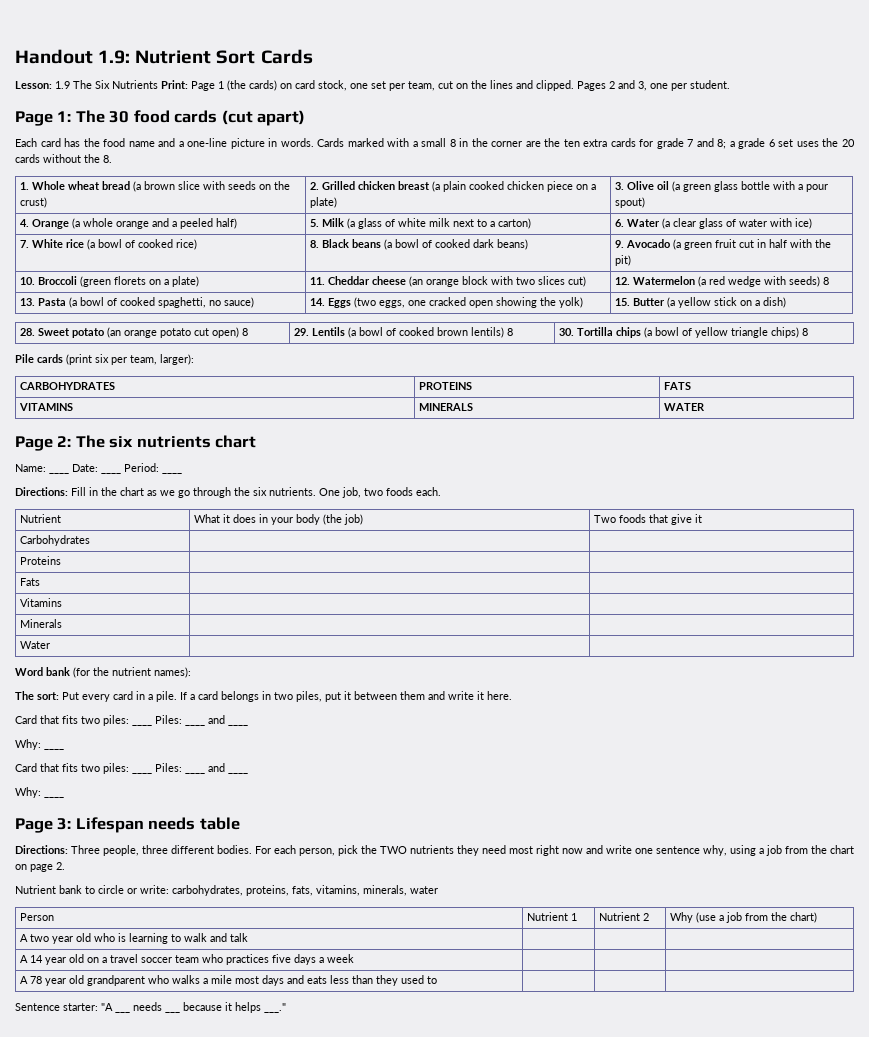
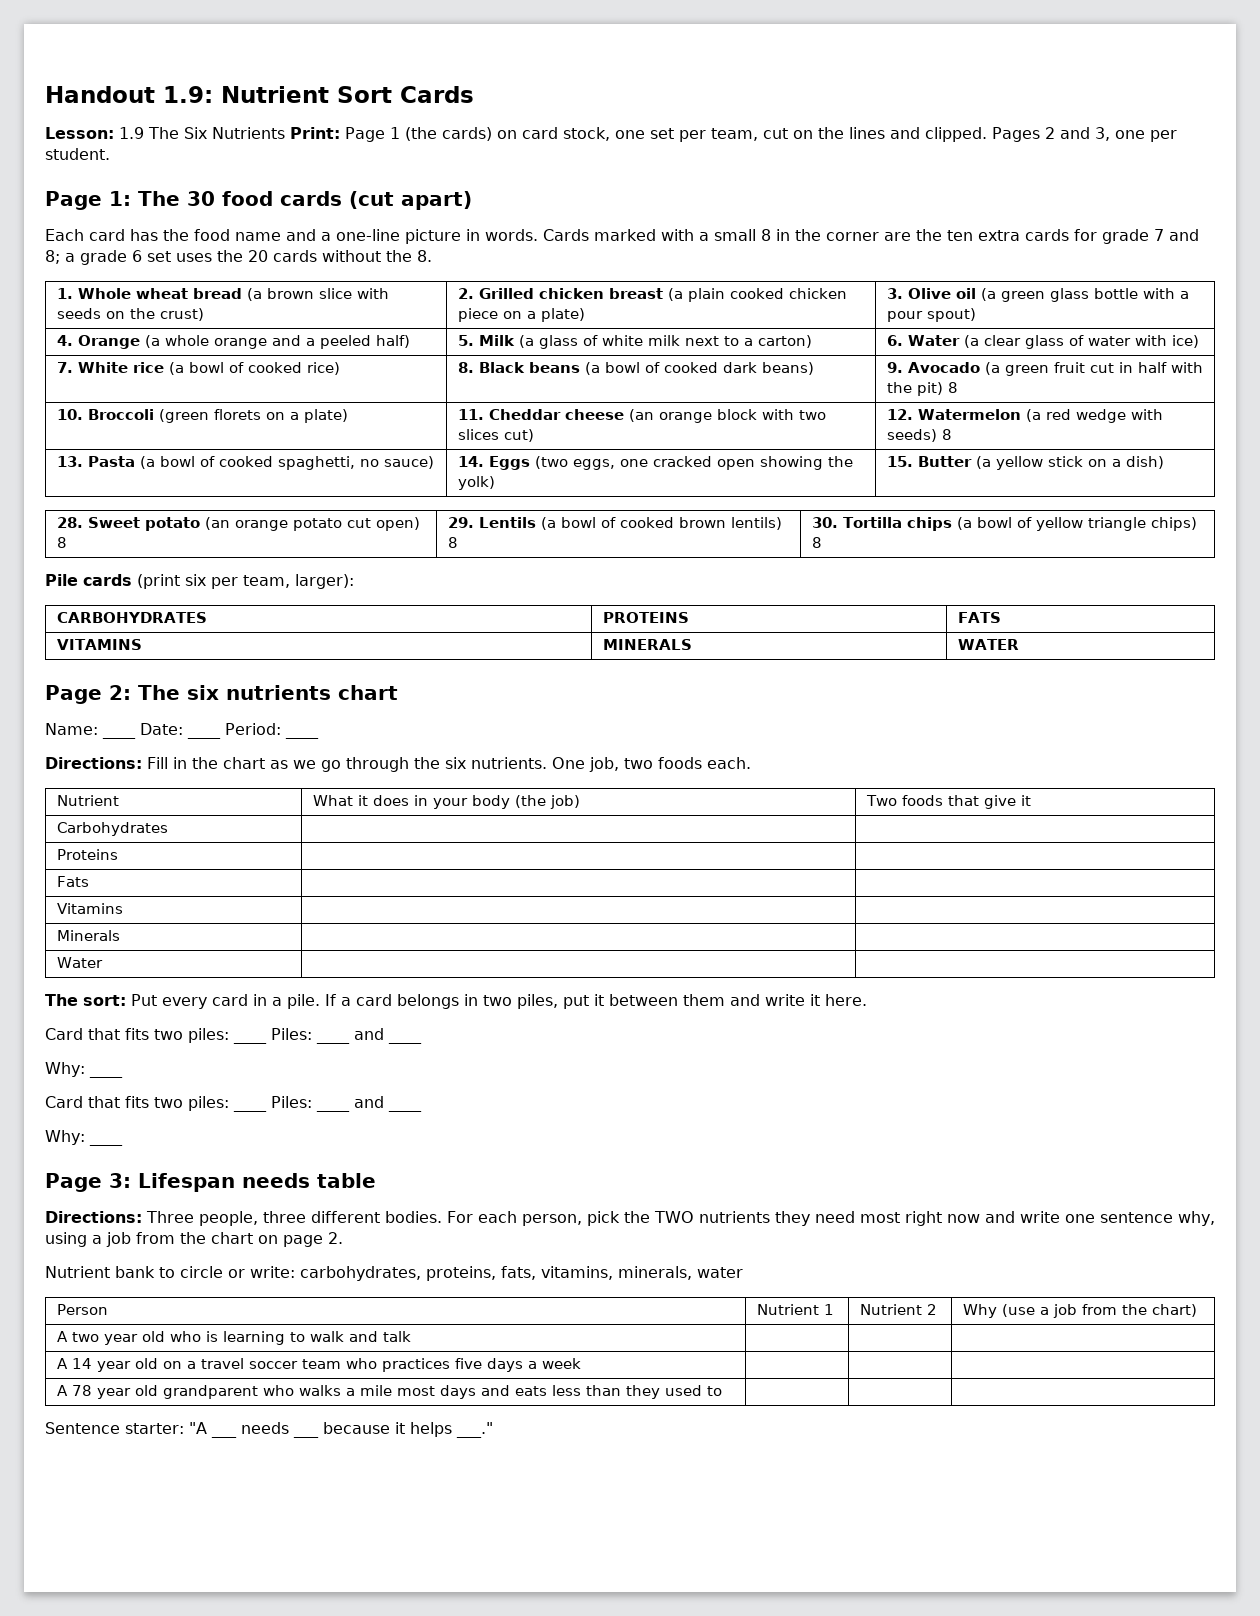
- 7. White rice (a bowl of cooked rice) | 8. Black beans (a bowl of cooked dark beans) | 9. Avocado (a green fruit cut in half with the pit)
+ 7. White rice (a bowl of cooked rice) | 8. Black beans (a bowl of cooked dark beans) | 9. Avocado (a green fruit cut in half with the pit) 8
- Word bank (for the nutrient names):

